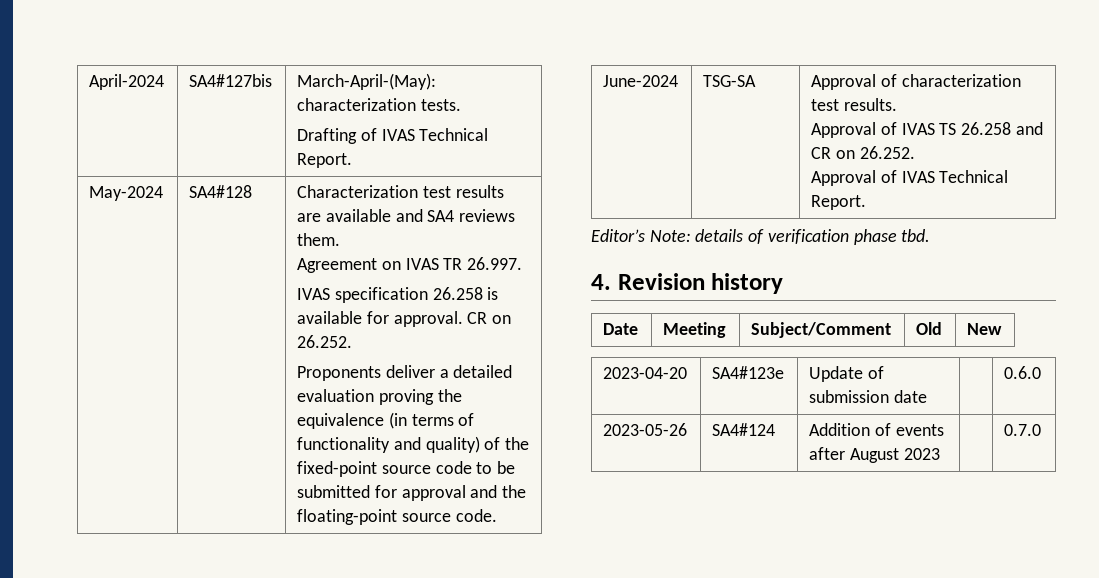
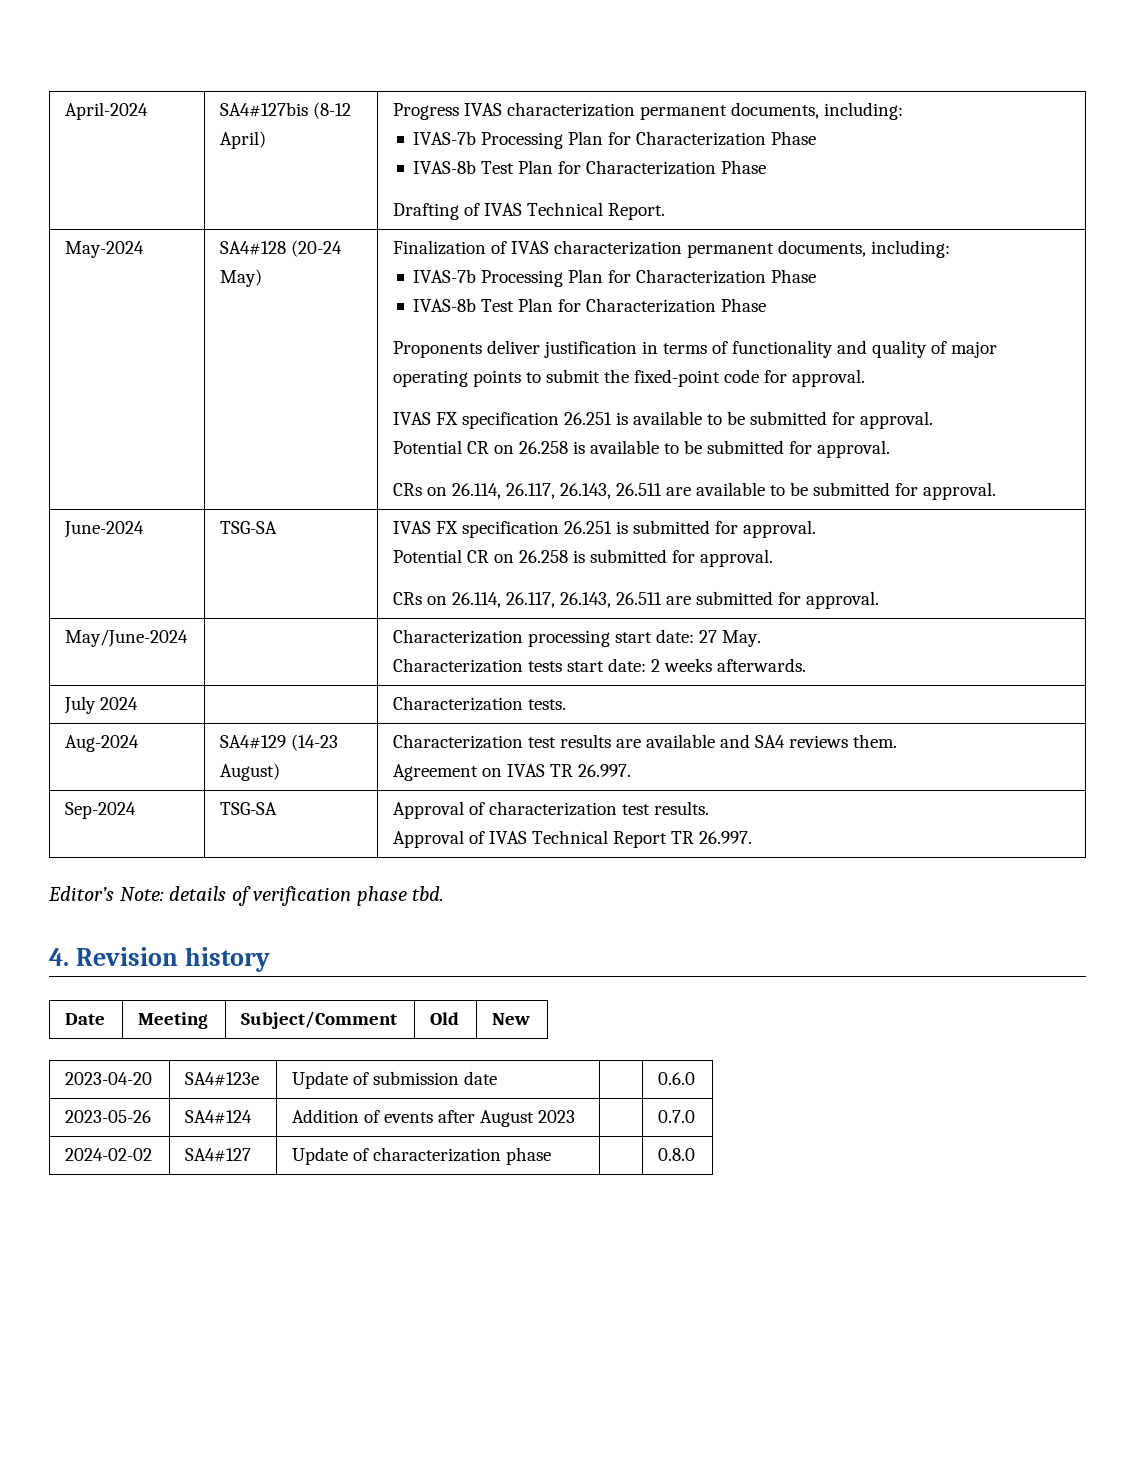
- April-2024 | SA4#127bis | March-April-(May): characterization tests.
+ April-2024 | SA4#127bis (8-12 April) | Progress IVAS characterization permanent documents, including:
+ IVAS-7b Processing Plan for Characterization Phase
+ IVAS-8b Test Plan for Characterization Phase
- SA4#128 | Characterization test results are available and SA4 reviews them.
+ SA4#128 (20-24 May) | Finalization of IVAS characterization permanent documents, including:
+ IVAS-7b Processing Plan for Characterization Phase
+ IVAS-8b Test Plan for Characterization Phase
+ Proponents deliver justification in terms of functionality and quality of major operating points to submit the fixed-point code for approval.
+ IVAS FX specification 26.251 is available to be submitted for approval.
+ Potential CR on 26.258 is available to be submitted for approval.
+ CRs on 26.114, 26.117, 26.143, 26.511 are available to be submitted for approval.
+ June-2024 | TSG-SA | IVAS FX specification 26.251 is submitted for approval.
+ Potential CR on 26.258 is submitted for approval.
+ CRs on 26.114, 26.117, 26.143, 26.511 are submitted for approval.
+ May/June-2024 | | Characterization processing start date: 27 May.
+ Characterization tests start date: 2 weeks afterwards.
+ July 2024 | | Characterization tests.
+ Aug-2024 | SA4#129 (14-23 August) | Characterization test results are available and SA4 reviews them.
- IVAS specification 26.258 is available for approval. CR on 26.252.
- Proponents deliver a detailed evaluation proving the equivalence (in terms of functionality and quality) of the fixed-point source code to be submitted for approval and the floating-point source code.
- June-2024 | TSG-SA | Approval of characterization test results.
- Approval of IVAS TS 26.258 and CR on 26.252.
- Approval of IVAS Technical Report.
+ Sep-2024 | TSG-SA | Approval of characterization test results.
+ Approval of IVAS Technical Report TR 26.997.
+ 2024-02-02 | SA4#127 | Update of characterization phase | | 0.8.0

